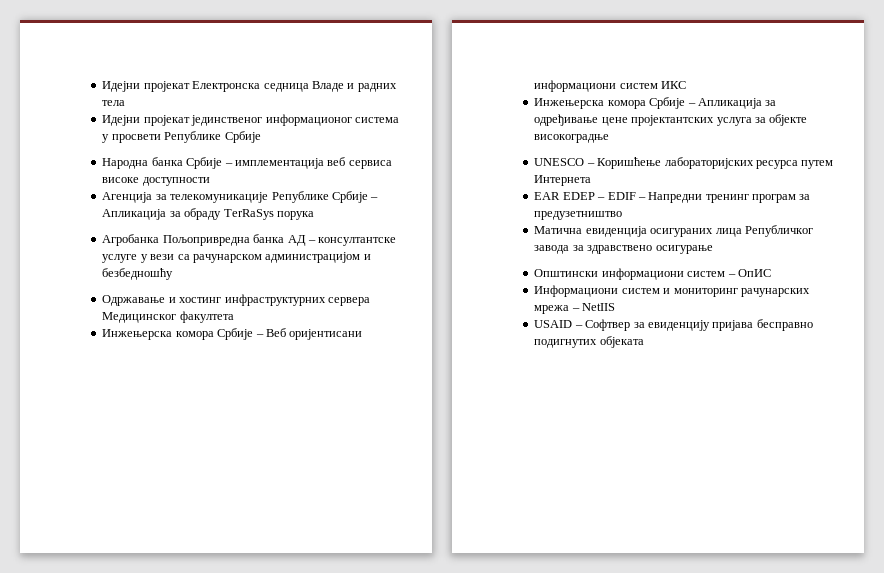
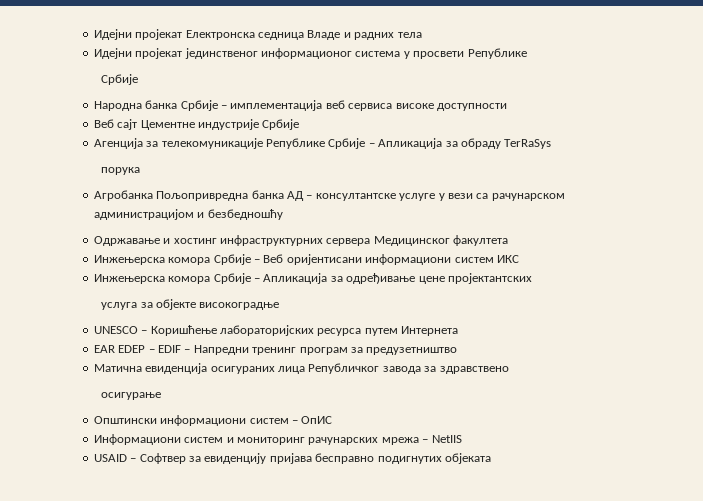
- Идејни пројекат јединственог информационог система у просвети Републике Србије
+ Идејни пројекат јединственог информационог система у просвети Републике
+ Србије
+ Веб сајт Цементне индустрије Србије
- Агенција за телекомуникације Републике Србије – Апликација за обраду TerRaSys порука
+ Агенција за телекомуникације Републике Србије – Апликација за обраду TerRaSys
+ порука
- Инжењерска комора Србије – Апликација за одређивање цене пројектантских услуга за објекте високоградње
+ Инжењерска комора Србије – Апликација за одређивање цене пројектантских
+ услуга за објекте високоградње
- Матична евиденција осигураних лица Републичког завода за здравствено осигурање
+ Матична евиденција осигураних лица Републичког завода за здравствено
+ осигурање

